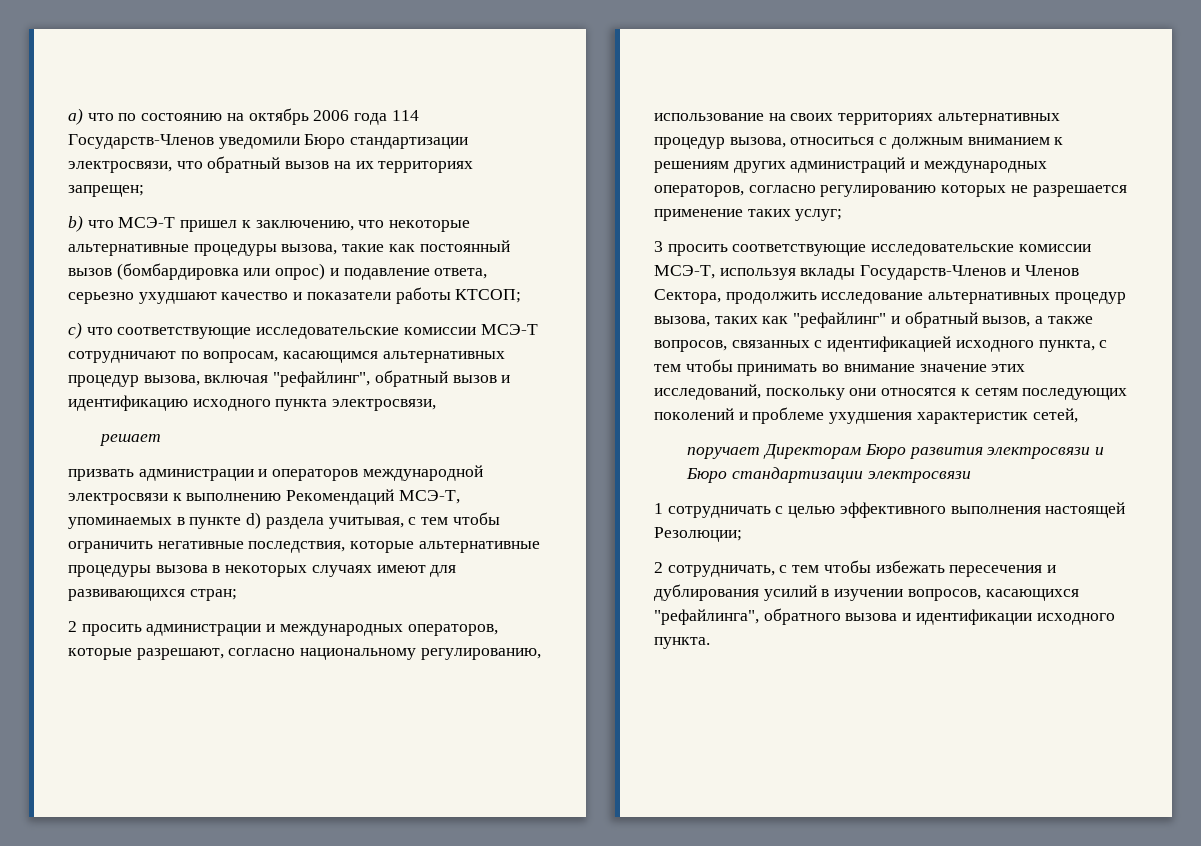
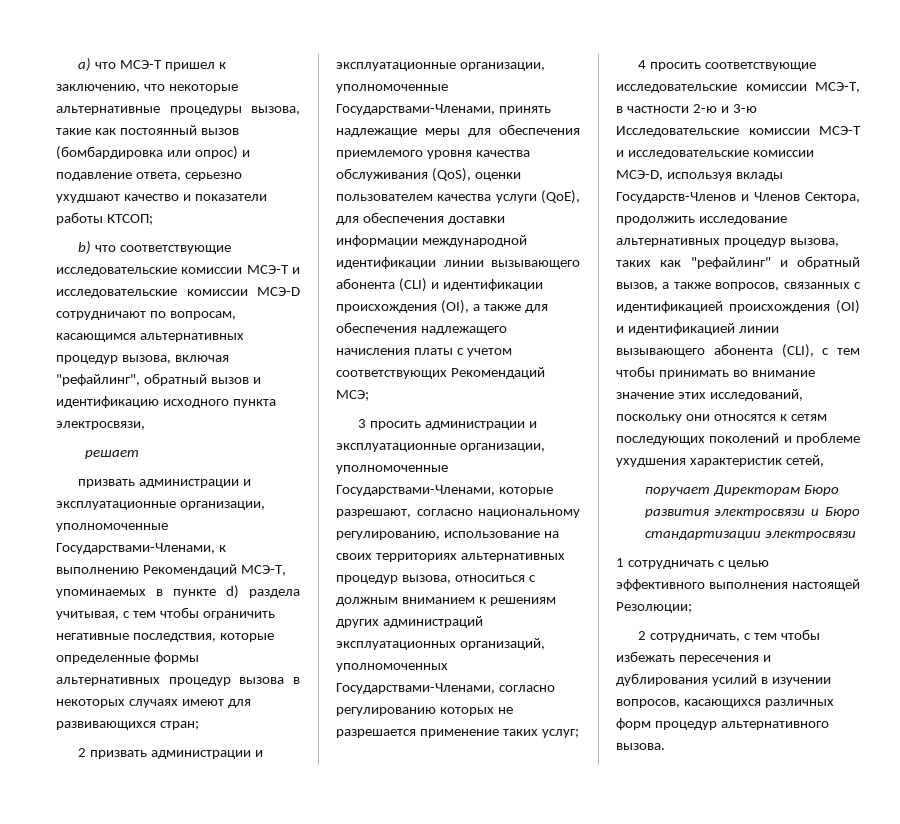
- a) что по состоянию на октябрь 2006 года 114 Государств-Членов уведомили Бюро стандартизации электросвязи, что обратный вызов на их территориях запрещен;
- b) что МСЭ-Т пришел к заключению, что некоторые альтернативные процедуры вызова, такие как постоянный вызов (бомбардировка или опрос) и подавление ответа, серьезно ухудшают качество и показатели работы КТСОП;
+ a) что МСЭ-Т пришел к заключению, что некоторые альтернативные процедуры вызова, такие как постоянный вызов (бомбардировка или опрос) и подавление ответа, серьезно ухудшают качество и показатели работы КТСОП;
- с) что соответствующие исследовательские комиссии МСЭ-Т сотрудничают по вопросам, касающимся альтернативных процедур вызова, включая "рефайлинг", обратный вызов и идентификацию исходного пункта электросвязи,
+ b) что соответствующие исследовательские комиссии МСЭ-Т и исследовательские комиссии МСЭ-D сотрудничают по вопросам, касающимся альтернативных процедур вызова, включая "рефайлинг", обратный вызов и идентификацию исходного пункта электросвязи,
- призвать администрации и операторов международной электросвязи к выполнению Рекомендаций МСЭ-Т, упоминаемых в пункте d) раздела учитывая, с тем чтобы ограничить негативные последствия, которые альтернативные процедуры вызова в некоторых случаях имеют для развивающихся стран;
+ призвать администрации и эксплуатационные организации, уполномоченные Государствами-Членами, к выполнению Рекомендаций МСЭ-Т, упоминаемых в пункте d) раздела учитывая, с тем чтобы ограничить негативные последствия, которые определенные формы альтернативных процедур вызова в некоторых случаях имеют для развивающихся стран;
- 2 просить администрации и международных операторов, которые разрешают, согласно национальному регулированию, использование на своих территориях альтернативных процедур вызова, относиться с должным вниманием к решениям других администраций и международных операторов, согласно регулированию которых не разрешается применение таких услуг;
+ 2 призвать администрации и эксплуатационные организации, уполномоченные Государствами-Членами, принять надлежащие меры для обеспечения приемлемого уровня качества обслуживания (QoS), оценки пользователем качества услуги (QoE), для обеспечения доставки информации международной идентификации линии вызывающего абонента (CLI) и идентификации происхождения (OI), а также для обеспечения надлежащего начисления платы с учетом соответствующих Рекомендаций МСЭ;
+ 3 просить администрации и эксплуатационные организации, уполномоченные Государствами-Членами, которые разрешают, согласно национальному регулированию, использование на своих территориях альтернативных процедур вызова, относиться с должным вниманием к решениям других администраций эксплуатационных организаций, уполномоченных Государствами-Членами, согласно регулированию которых не разрешается применение таких услуг;
- 3 просить соответствующие исследовательские комиссии МСЭ-Т, используя вклады Государств-Членов и Членов Сектора, продолжить исследование альтернативных процедур вызова, таких как "рефайлинг" и обратный вызов, а также вопросов, связанных с идентификацией исходного пункта, с тем чтобы принимать во внимание значение этих исследований, поскольку они относятся к сетям последующих поколений и проблеме ухудшения характеристик сетей,
+ 4 просить соответствующие исследовательские комиссии МСЭ-Т, в частности 2-ю и 3-ю Исследовательские комиссии МСЭ-Т и исследовательские комиссии МСЭ-D, используя вклады Государств-Членов и Членов Сектора, продолжить исследование альтернативных процедур вызова, таких как "рефайлинг" и обратный вызов, а также вопросов, связанных с идентификацией происхождения (OI) и идентификацией линии вызывающего абонента (CLI), с тем чтобы принимать во внимание значение этих исследований, поскольку они относятся к сетям последующих поколений и проблеме ухудшения характеристик сетей,
- 2 сотрудничать, с тем чтобы избежать пересечения и дублирования усилий в изучении вопросов, касающихся "рефайлинга", обратного вызова и идентификации исходного пункта.
+ 2 сотрудничать, с тем чтобы избежать пересечения и дублирования усилий в изучении вопросов, касающихся различных форм процедур альтернативного вызова.

